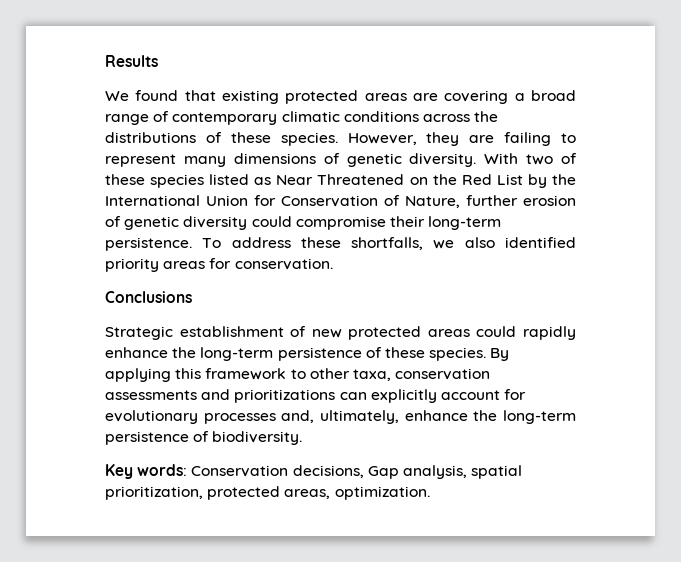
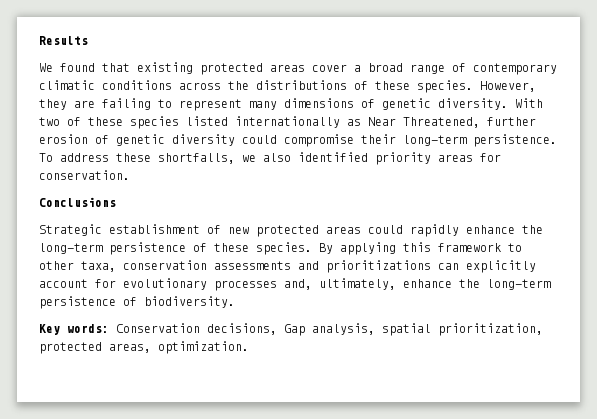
- We found that existing protected areas are covering a broad range of contemporary climatic conditions across the distributions of these species.
+ We found that existing protected areas cover a broad range of contemporary climatic conditions across the distributions of these species.
- With two of these species listed as Near Threatened on the Red List by the International Union for Conservation of Nature, further erosion of genetic diversity could compromise their long-term persistence.
+ With two of these species listed internationally as Near Threatened, further erosion of genetic diversity could compromise their long-term persistence.

